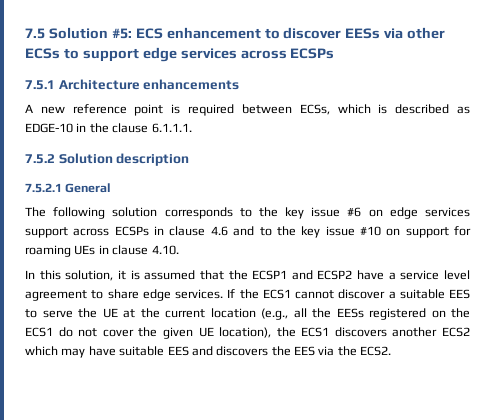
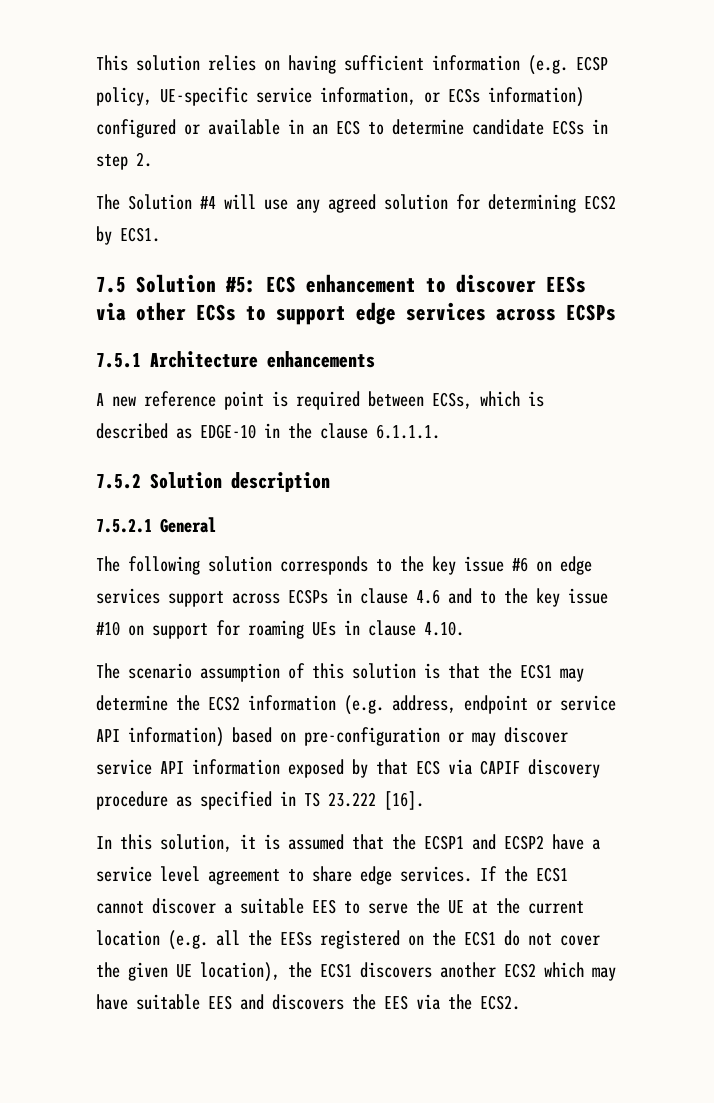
+ This solution relies on having sufficient information (e.g. ECSP policy, UE-specific service information, or ECSs information) configured or available in an ECS to determine candidate ECSs in step 2.
+ The Solution #4 will use any agreed solution for determining ECS2 by ECS1.
+ The scenario assumption of this solution is that the ECS1 may determine the ECS2 information (e.g. address, endpoint or service API information) based on pre-configuration or may discover service API information exposed by that ECS via CAPIF discovery procedure as specified in TS 23.222 [16].
- If the ECS1 cannot discover a suitable EES to serve the UE at the current location (e.g., all the EESs registered on the ECS1 do not cover the given UE location), the ECS1 discovers another ECS2 which may have suitable EES and discovers the EES via the ECS2.
+ If the ECS1 cannot discover a suitable EES to serve the UE at the current location (e.g. all the EESs registered on the ECS1 do not cover the given UE location), the ECS1 discovers another ECS2 which may have suitable EES and discovers the EES via the ECS2.

